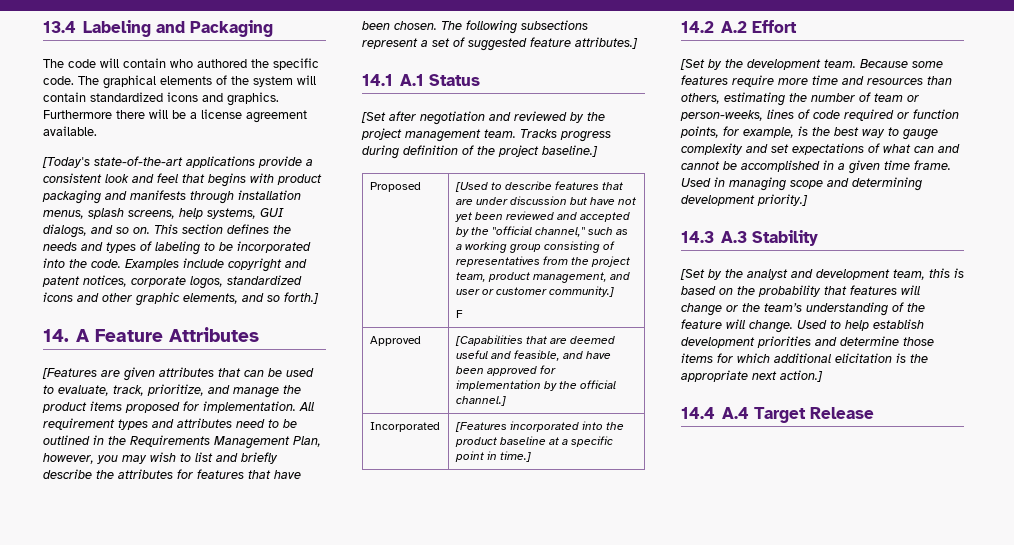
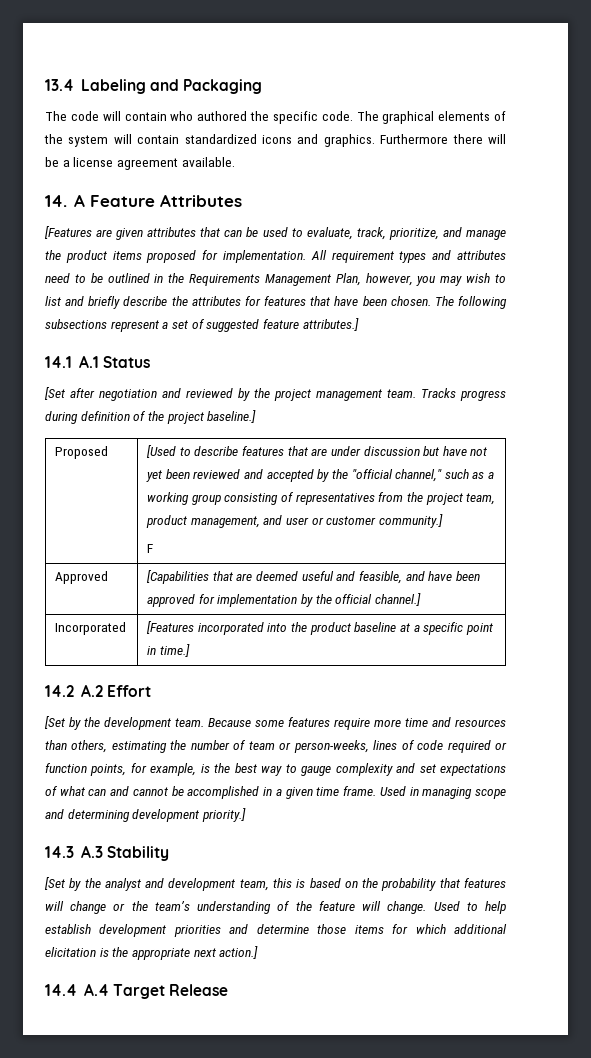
- [Today's state-of-the-art applications provide a consistent look and feel that begins with product packaging and manifests through installation menus, splash screens, help systems, GUI dialogs, and so on. This section defines the needs and types of labeling to be incorporated into the code. Examples include copyright and patent notices, corporate logos, standardized icons and other graphic elements, and so forth.]

